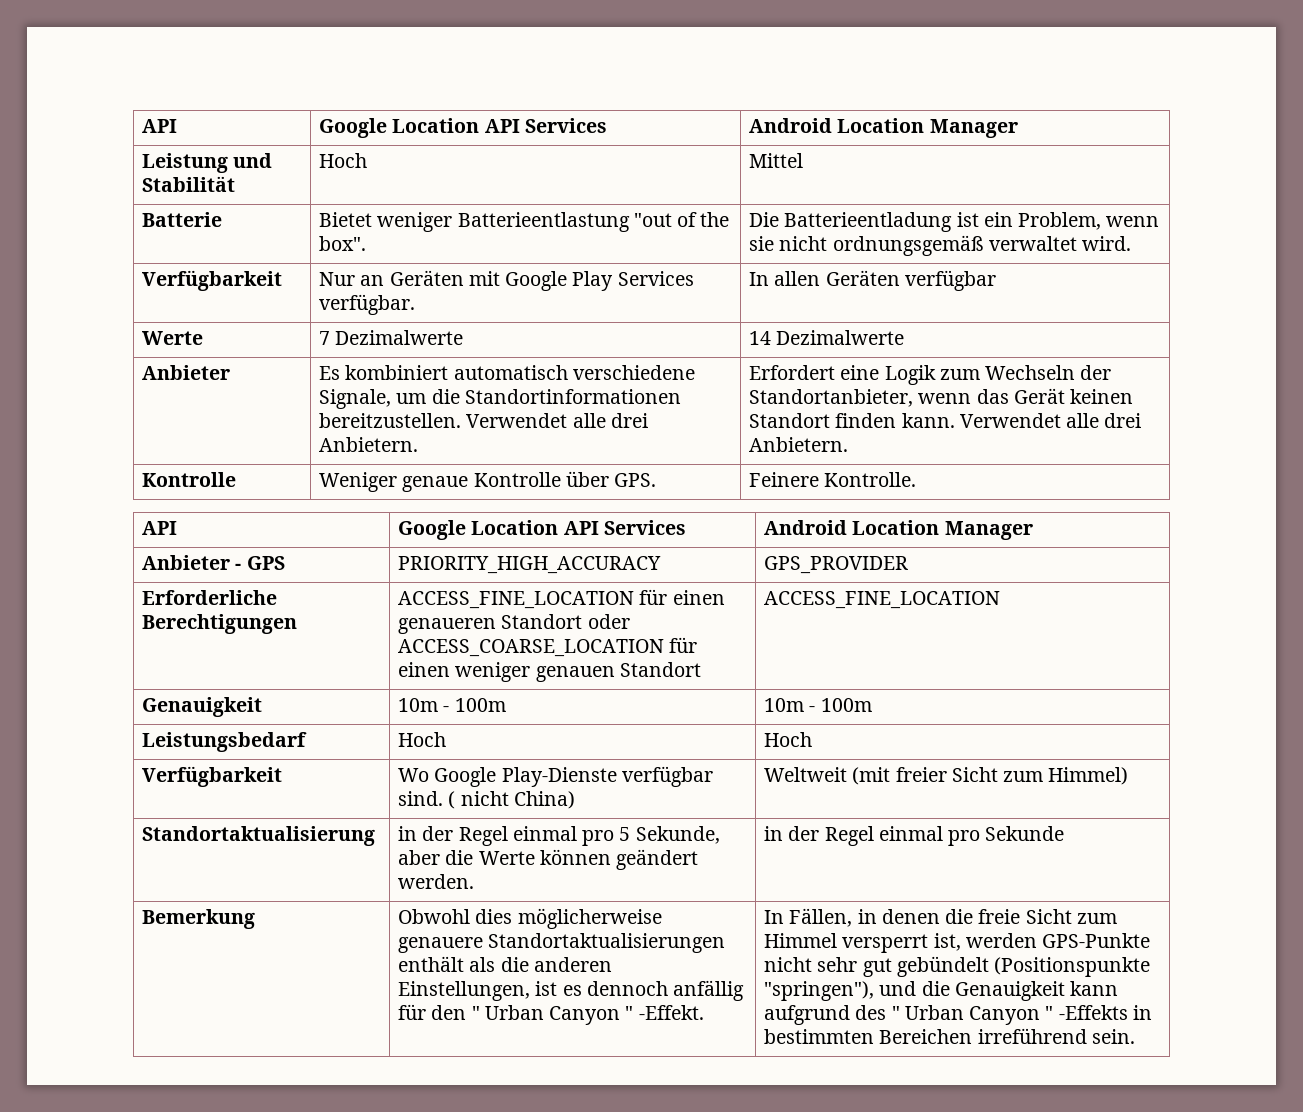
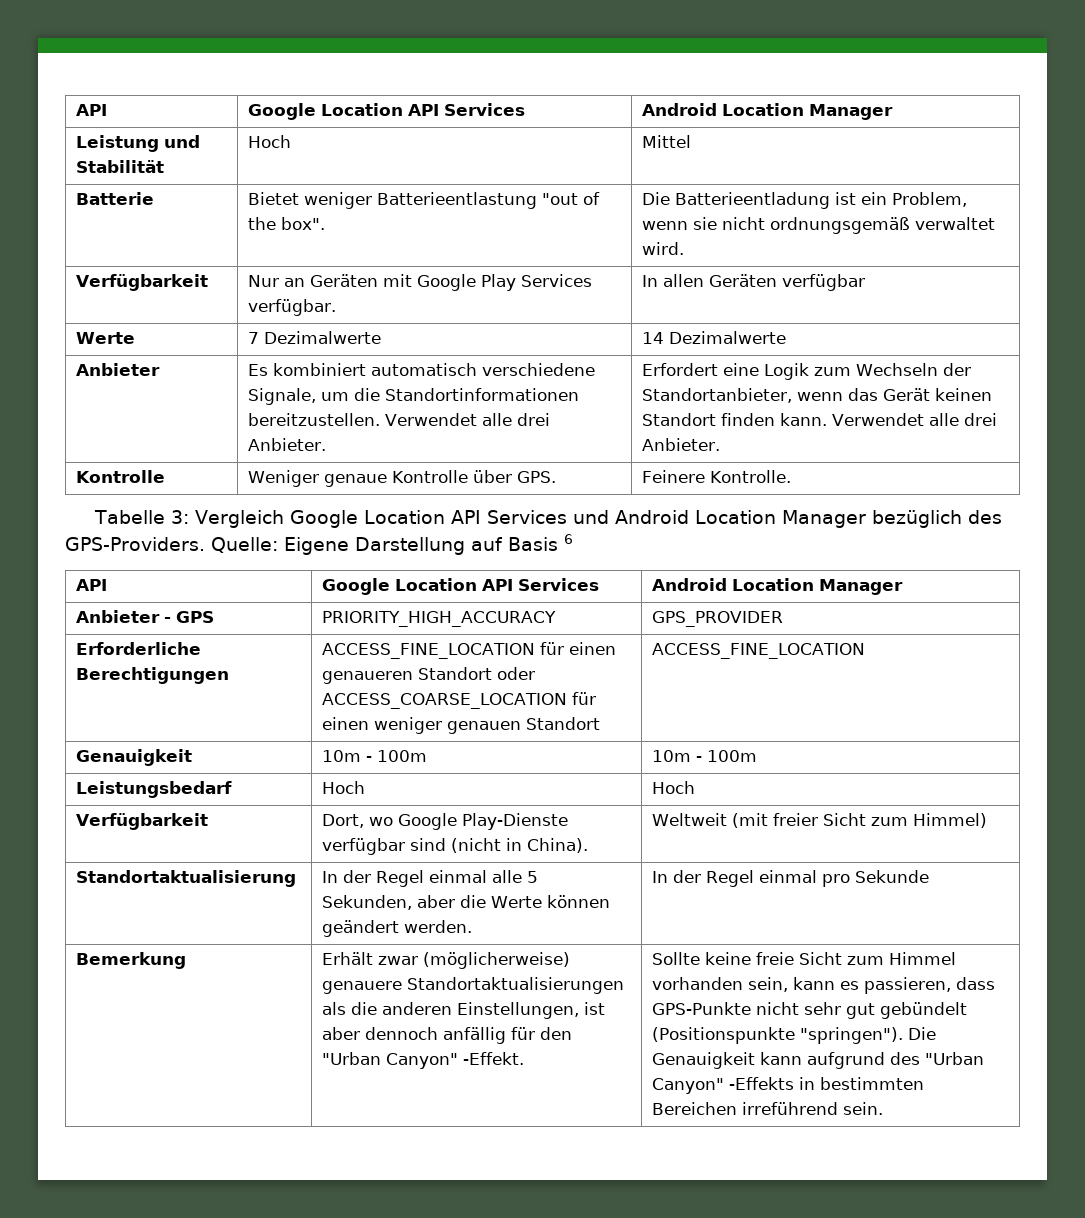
- Anbieter | Es kombiniert automatisch verschiedene Signale, um die Standortinformationen bereitzustellen. Verwendet alle drei Anbietern. | Erfordert eine Logik zum Wechseln der Standortanbieter, wenn das Gerät keinen Standort finden kann. Verwendet alle drei Anbietern.
+ Anbieter | Es kombiniert automatisch verschiedene Signale, um die Standortinformationen bereitzustellen. Verwendet alle drei Anbieter. | Erfordert eine Logik zum Wechseln der Standortanbieter, wenn das Gerät keinen Standort finden kann. Verwendet alle drei Anbieter.
+ Tabelle 3: Vergleich Google Location API Services und Android Location Manager bezüglich des GPS-Providers. Quelle: Eigene Darstellung auf Basis 6
- Verfügbarkeit | Wo Google Play-Dienste verfügbar sind. ( nicht China) | Weltweit (mit freier Sicht zum Himmel)
+ Verfügbarkeit | Dort, wo Google Play-Dienste verfügbar sind (nicht in China). | Weltweit (mit freier Sicht zum Himmel)
- Standortaktualisierung | in der Regel einmal pro 5 Sekunde, aber die Werte können geändert werden. | in der Regel einmal pro Sekunde
+ Standortaktualisierung | In der Regel einmal alle 5 Sekunden, aber die Werte können geändert werden. | In der Regel einmal pro Sekunde
- Obwohl dies möglicherweise genauere Standortaktualisierungen enthält als die anderen Einstellungen, ist es dennoch anfällig für den " Urban Canyon " -Effekt. | In Fällen, in denen die freie Sicht zum Himmel versperrt ist, werden GPS-Punkte nicht sehr gut gebündelt (Positionspunkte "springen"), und die Genauigkeit kann aufgrund des " Urban Canyon " -Effekts in bestimmten Bereichen irreführend sein.
+ Erhält zwar (möglicherweise) genauere Standortaktualisierungen als die anderen Einstellungen, ist aber dennoch anfällig für den "Urban Canyon" -Effekt. | Sollte keine freie Sicht zum Himmel vorhanden sein, kann es passieren, dass GPS-Punkte nicht sehr gut gebündelt (Positionspunkte "springen"). Die Genauigkeit kann aufgrund des "Urban Canyon" -Effekts in bestimmten Bereichen irreführend sein.

